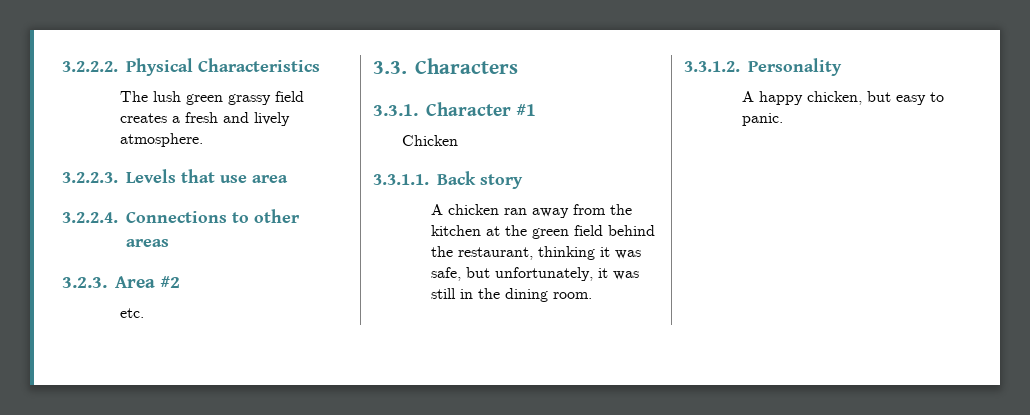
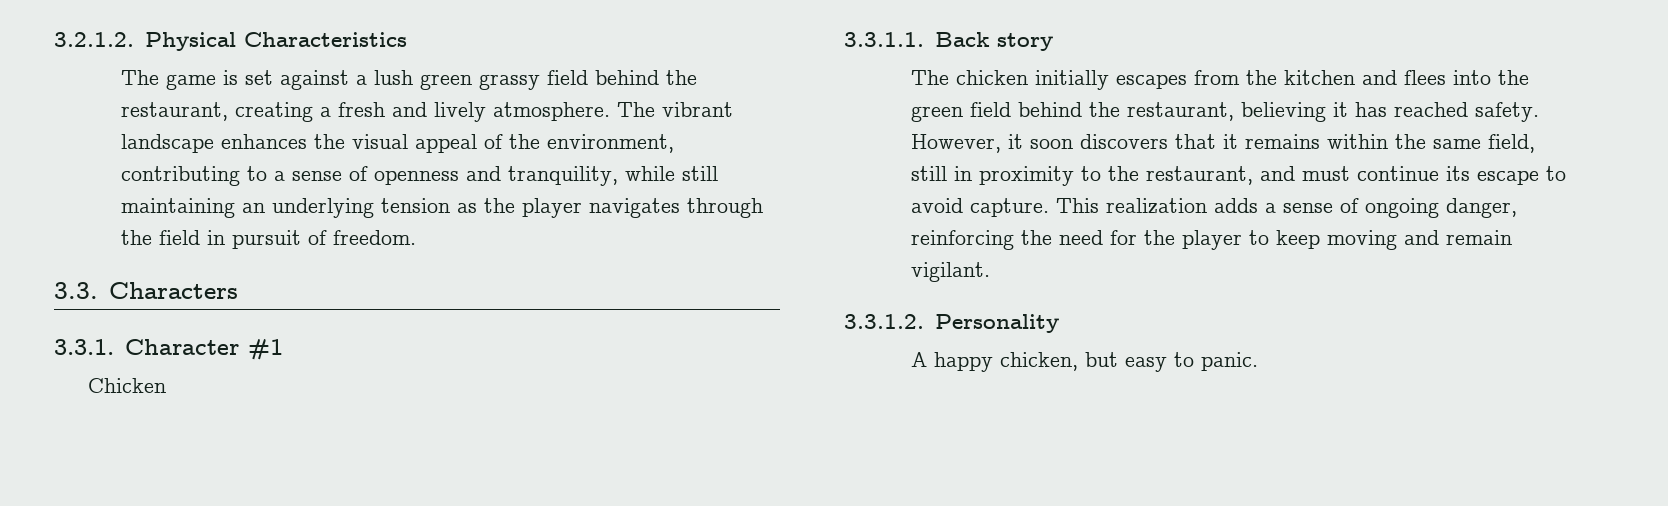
- 3.2.2.2. Physical Characteristics
+ 3.2.1.2. Physical Characteristics
- The lush green grassy field creates a fresh and lively atmosphere.
- 3.2.2.3. Levels that use area
- 3.2.2.4. Connections to other areas
- 3.2.3. Area #2
- etc.
+ The game is set against a lush green grassy field behind the restaurant, creating a fresh and lively atmosphere. The vibrant landscape enhances the visual appeal of the environment, contributing to a sense of openness and tranquility, while still maintaining an underlying tension as the player navigates through the field in pursuit of freedom.
- A chicken ran away from the kitchen at the green field behind the restaurant, thinking it was safe, but unfortunately, it was still in the dining room.
+ The chicken initially escapes from the kitchen and flees into the green field behind the restaurant, believing it has reached safety. However, it soon discovers that it remains within the same field, still in proximity to the restaurant, and must continue its escape to avoid capture. This realization adds a sense of ongoing danger, reinforcing the need for the player to keep moving and remain vigilant.

